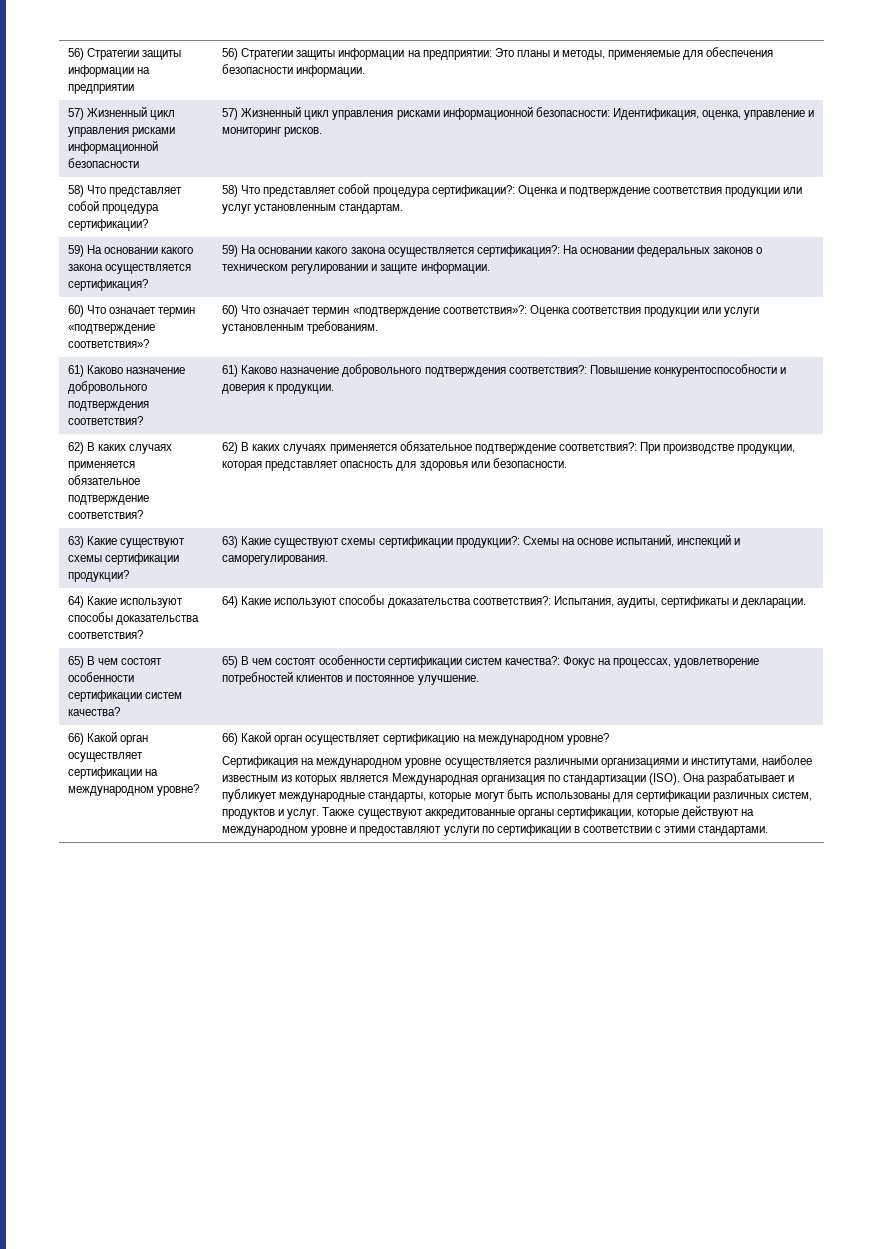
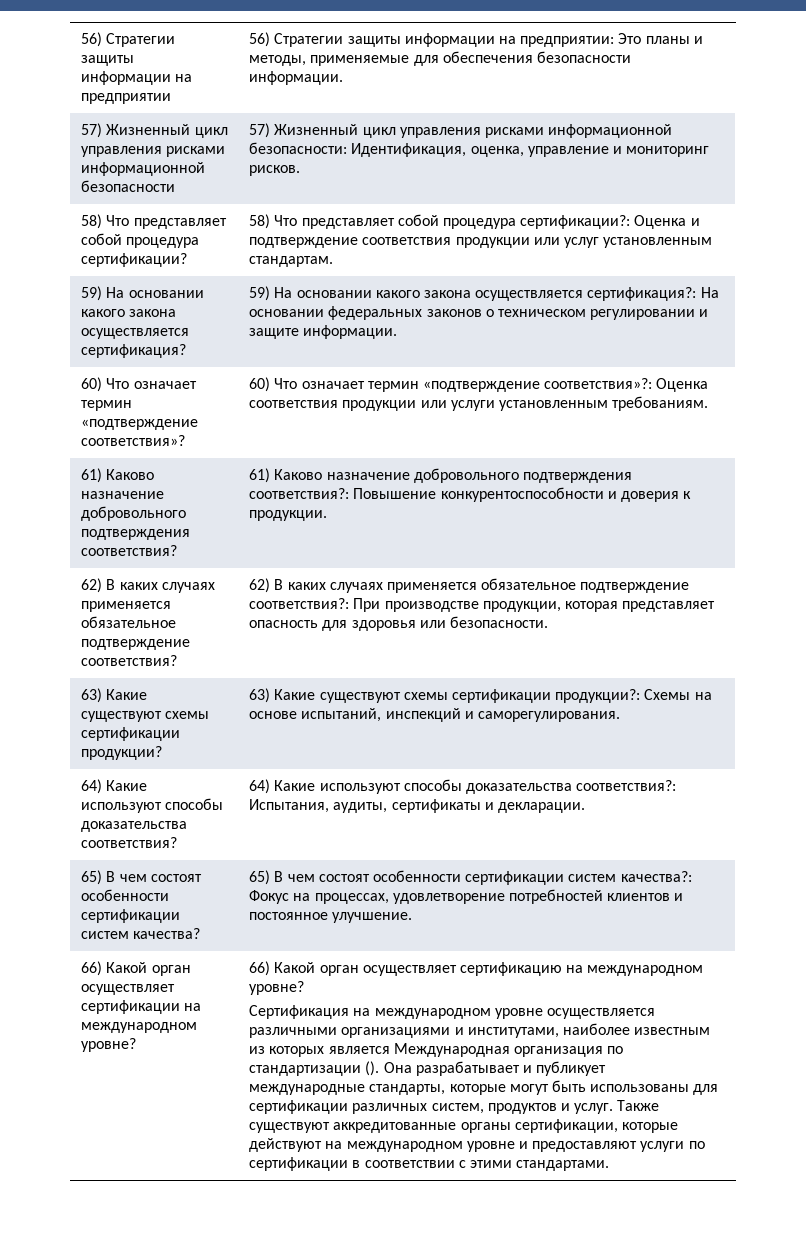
- Сертификация на международном уровне осуществляется различными организациями и институтами, наиболее известным из которых является Международная организация по стандартизации (ISO).
+ Сертификация на международном уровне осуществляется различными организациями и институтами, наиболее известным из которых является Международная организация по стандартизации ().

